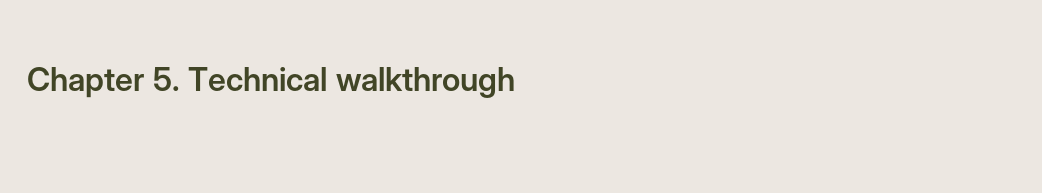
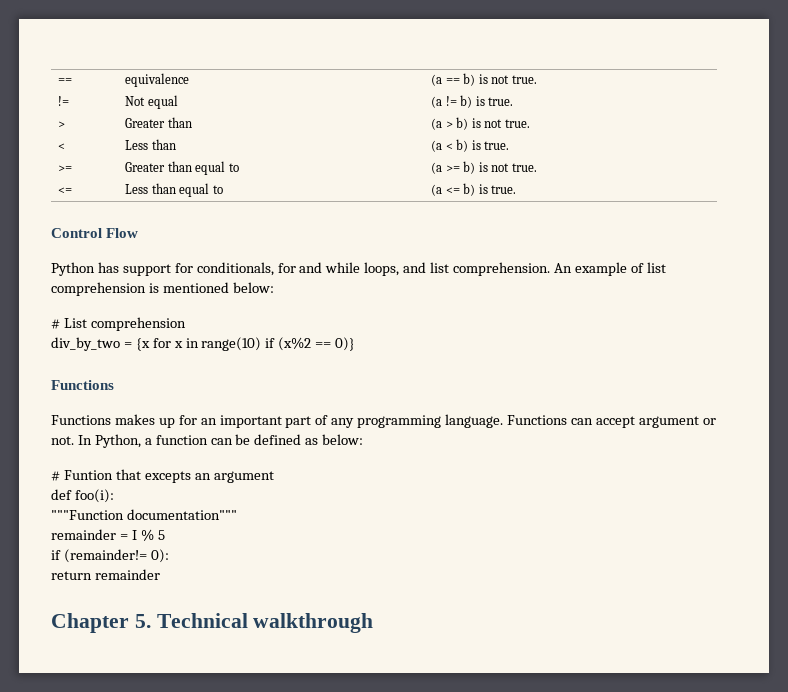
+ == | equivalence | (a == b) is not true.
+ != | Not equal | (a != b) is true.
+ > | Greater than | (a > b) is not true.
+ < | Less than | (a < b) is true.
+ >= | Greater than equal to | (a >= b) is not true.
+ <= | Less than equal to | (a <= b) is true.
+ Control Flow
+ Python has support for conditionals, for and while loops, and list comprehension. An example of list comprehension is mentioned below:
+ # List comprehension
+ div_by_two = {x for x in range(10) if (x%2 == 0)}
+ Functions
+ Functions makes up for an important part of any programming language. Functions can accept argument or not. In Python, a function can be defined as below:
+ # Funtion that excepts an argument
+ def foo(i):
+ """Function documentation"""
+ remainder = I % 5
+ if (remainder!= 0):
+ return remainder

